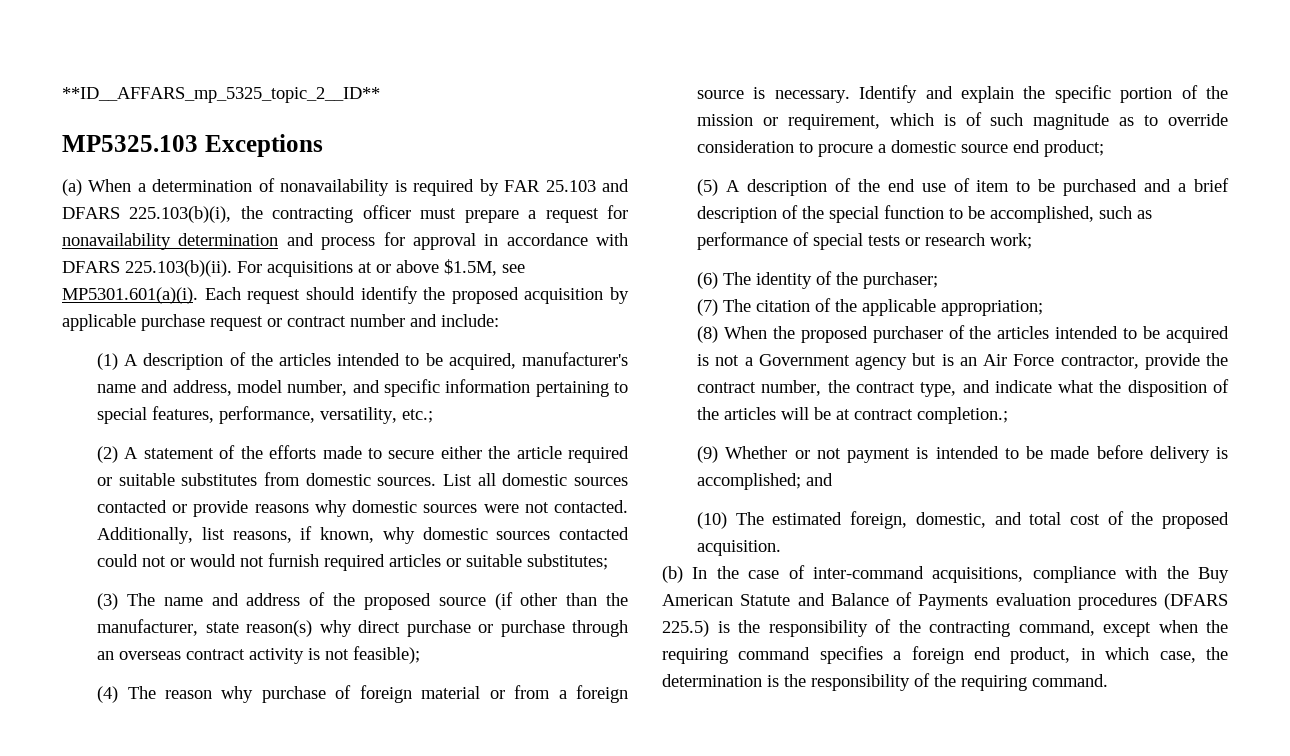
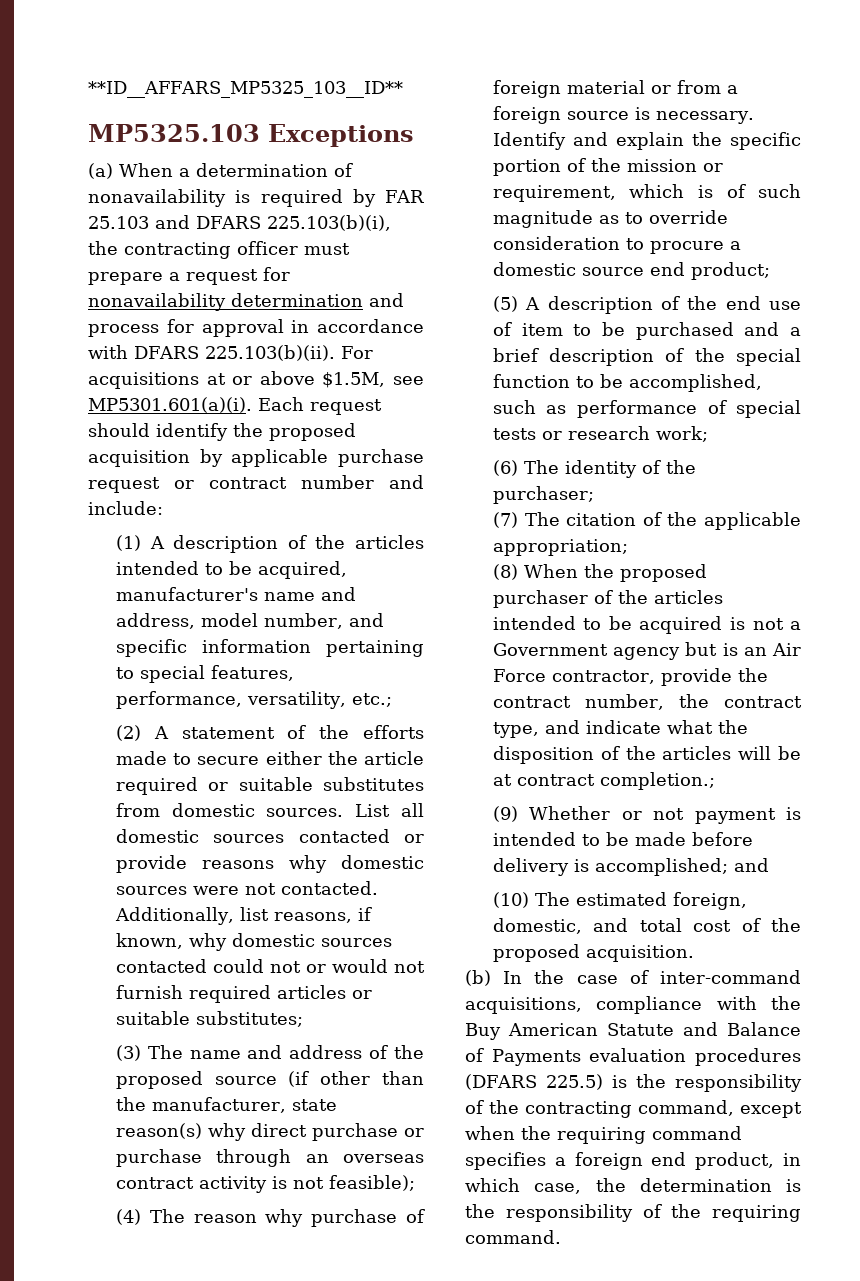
- **ID__AFFARS_mp_5325_topic_2__ID**
+ **ID__AFFARS_MP5325_103__ID**

